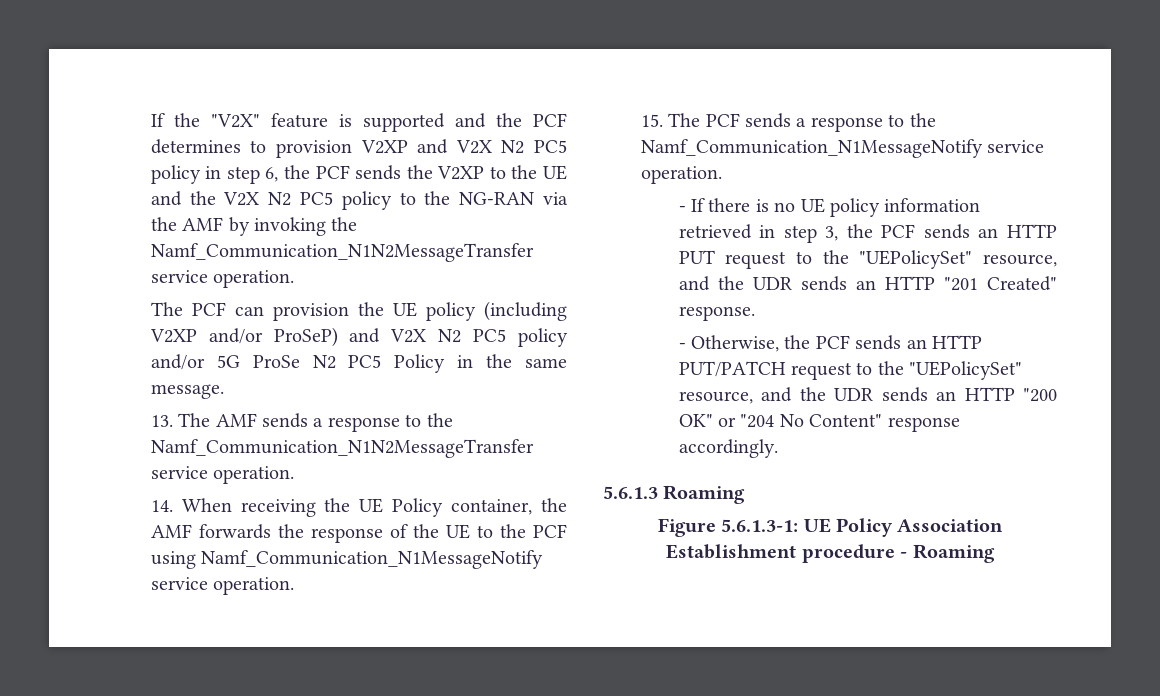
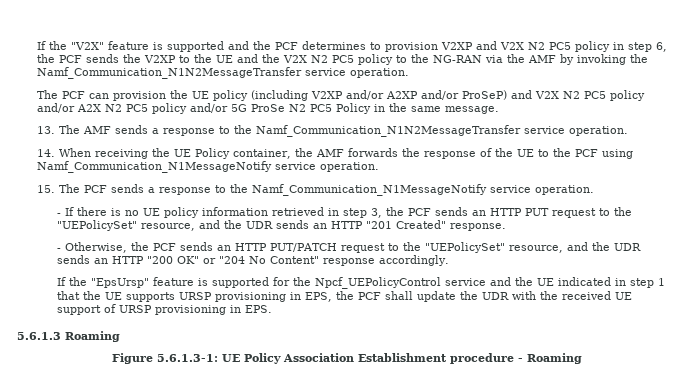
- The PCF can provision the UE policy (including V2XP and/or ProSeP) and V2X N2 PC5 policy and/or 5G ProSe N2 PC5 Policy in the same message.
+ The PCF can provision the UE policy (including V2XP and/or A2XP and/or ProSeP) and V2X N2 PC5 policy and/or A2X N2 PC5 policy and/or 5G ProSe N2 PC5 Policy in the same message.
+ If the "EpsUrsp" feature is supported for the Npcf_UEPolicyControl service and the UE indicated in step 1 that the UE supports URSP provisioning in EPS, the PCF shall update the UDR with the received UE support of URSP provisioning in EPS.

